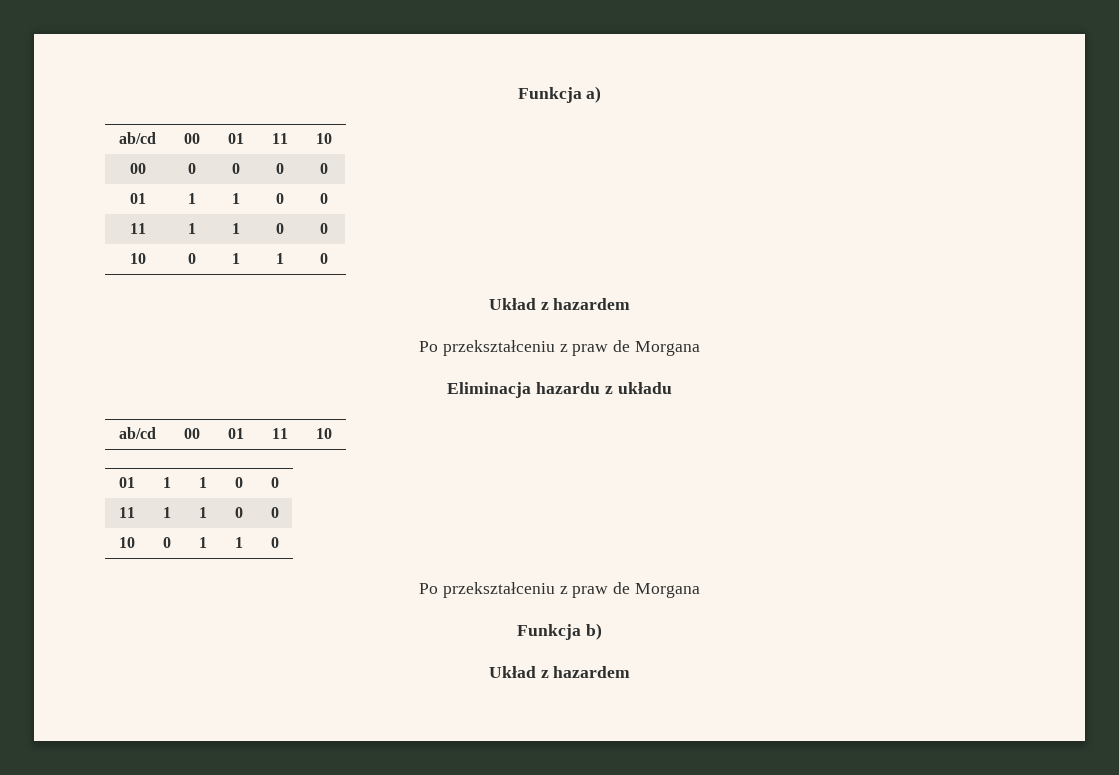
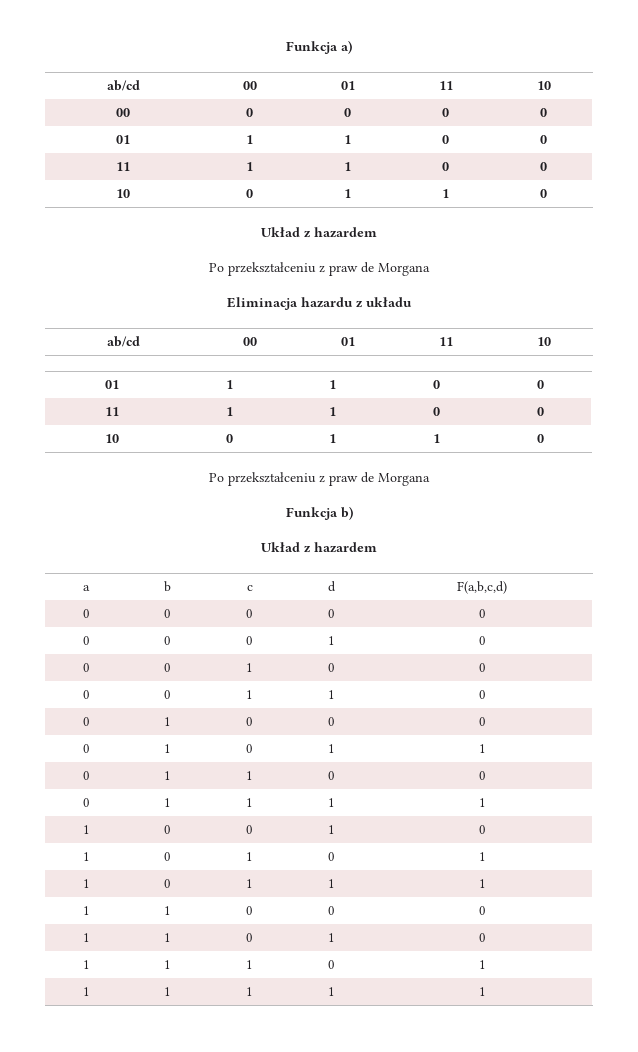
+ a | b | c | d | F(a,b,c,d)
+ 0 | 0 | 0 | 0 | 0
+ 0 | 0 | 0 | 1 | 0
+ 0 | 0 | 1 | 0 | 0
+ 0 | 0 | 1 | 1 | 0
+ 0 | 1 | 0 | 0 | 0
+ 0 | 1 | 0 | 1 | 1
+ 0 | 1 | 1 | 0 | 0
+ 0 | 1 | 1 | 1 | 1
+ 1 | 0 | 0 | 1 | 0
+ 1 | 0 | 1 | 0 | 1
+ 1 | 0 | 1 | 1 | 1
+ 1 | 1 | 0 | 0 | 0
+ 1 | 1 | 0 | 1 | 0
+ 1 | 1 | 1 | 0 | 1
+ 1 | 1 | 1 | 1 | 1

